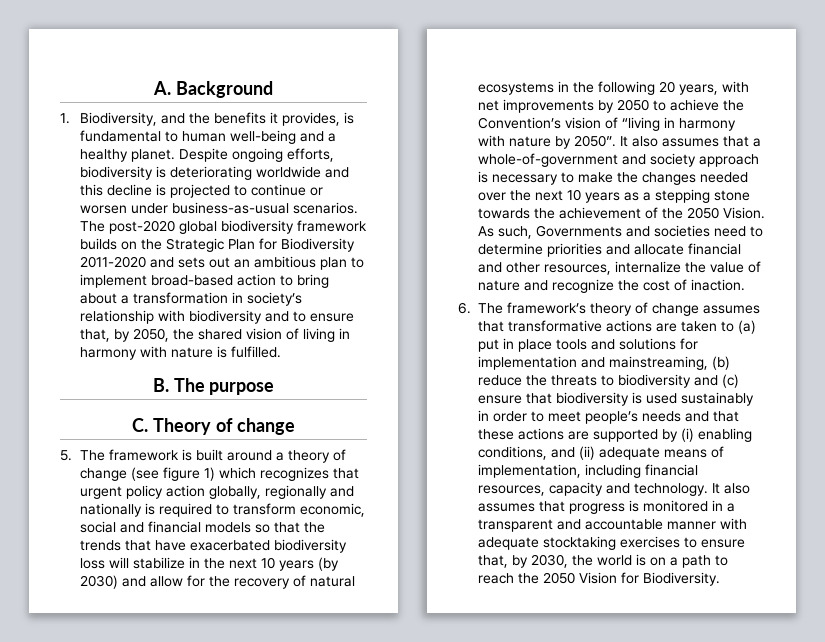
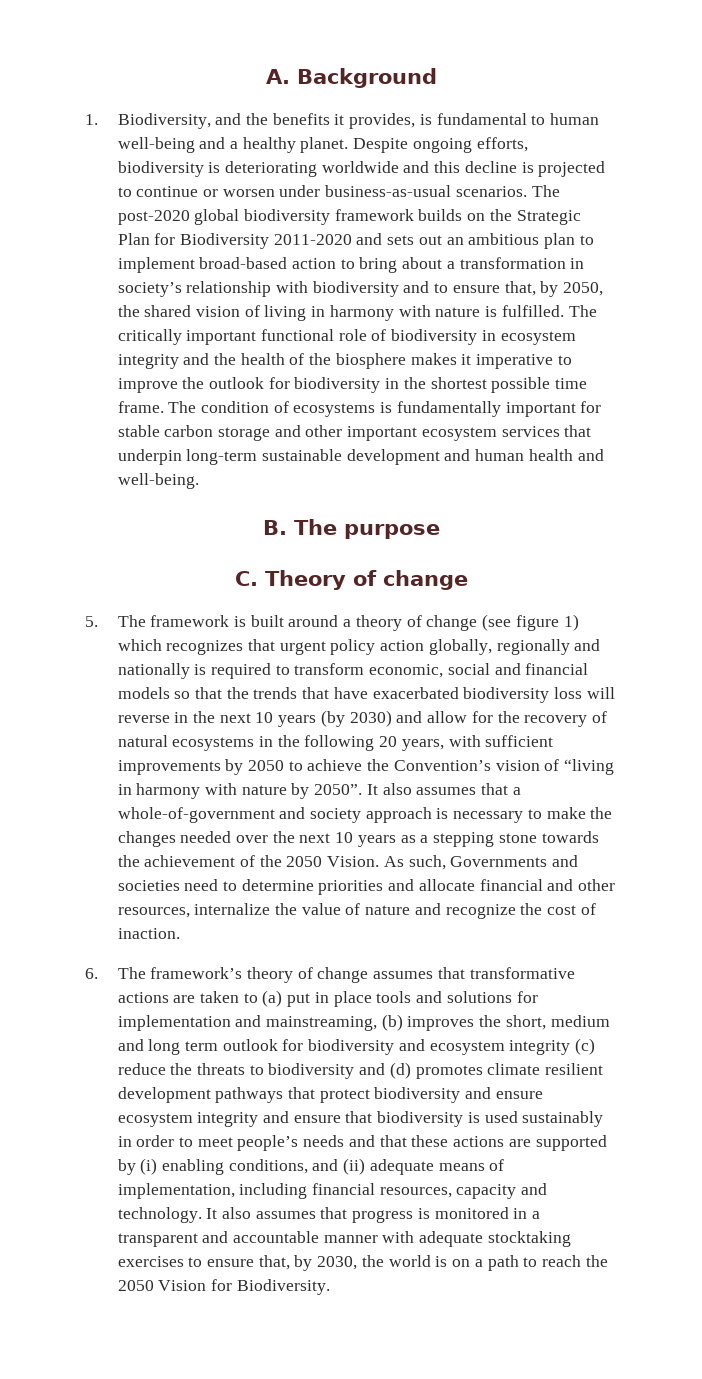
+ The critically important functional role of biodiversity in ecosystem integrity and the health of the biosphere makes it imperative to improve the outlook for biodiversity in the shortest possible time frame. The condition of ecosystems is fundamentally important for stable carbon storage and other important ecosystem services that underpin long-term sustainable development and human health and well-being.
- 5. The framework is built around a theory of change (see figure 1) which recognizes that urgent policy action globally, regionally and nationally is required to transform economic, social and financial models so that the trends that have exacerbated biodiversity loss will stabilize in the next 10 years (by 2030) and allow for the recovery of natural ecosystems in the following 20 years, with net improvements by 2050 to achieve the Convention’s vision of “living in harmony with nature by 2050”.
+ 5. The framework is built around a theory of change (see figure 1) which recognizes that urgent policy action globally, regionally and nationally is required to transform economic, social and financial models so that the trends that have exacerbated biodiversity loss will reverse in the next 10 years (by 2030) and allow for the recovery of natural ecosystems in the following 20 years, with sufficient improvements by 2050 to achieve the Convention’s vision of “living in harmony with nature by 2050”.
- 6. The framework’s theory of change assumes that transformative actions are taken to (a) put in place tools and solutions for implementation and mainstreaming, (b) reduce the threats to biodiversity and (c) ensure that biodiversity is used sustainably in order to meet people’s needs and that these actions are supported by (i) enabling conditions, and (ii) adequate means of implementation, including financial resources, capacity and technology.
+ 6. The framework’s theory of change assumes that transformative actions are taken to (a) put in place tools and solutions for implementation and mainstreaming, (b) improves the short, medium and long term outlook for biodiversity and ecosystem integrity (c) reduce the threats to biodiversity and (d) promotes climate resilient development pathways that protect biodiversity and ensure ecosystem integrity and ensure that biodiversity is used sustainably in order to meet people’s needs and that these actions are supported by (i) enabling conditions, and (ii) adequate means of implementation, including financial resources, capacity and technology.

